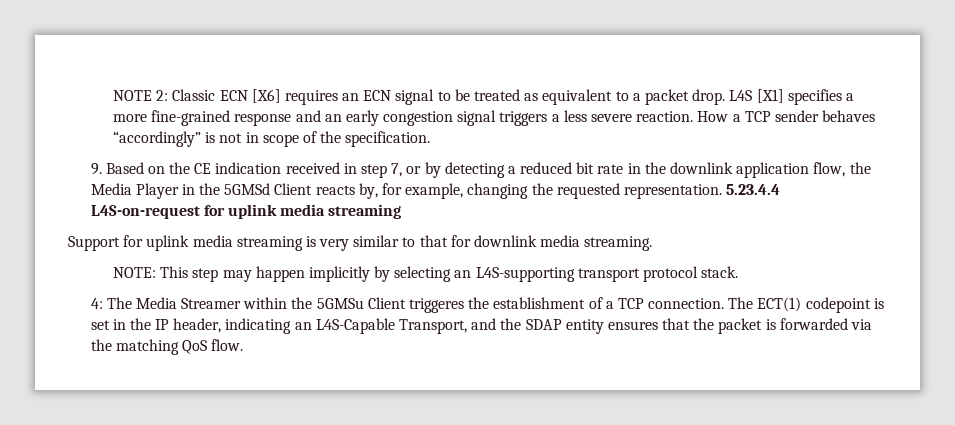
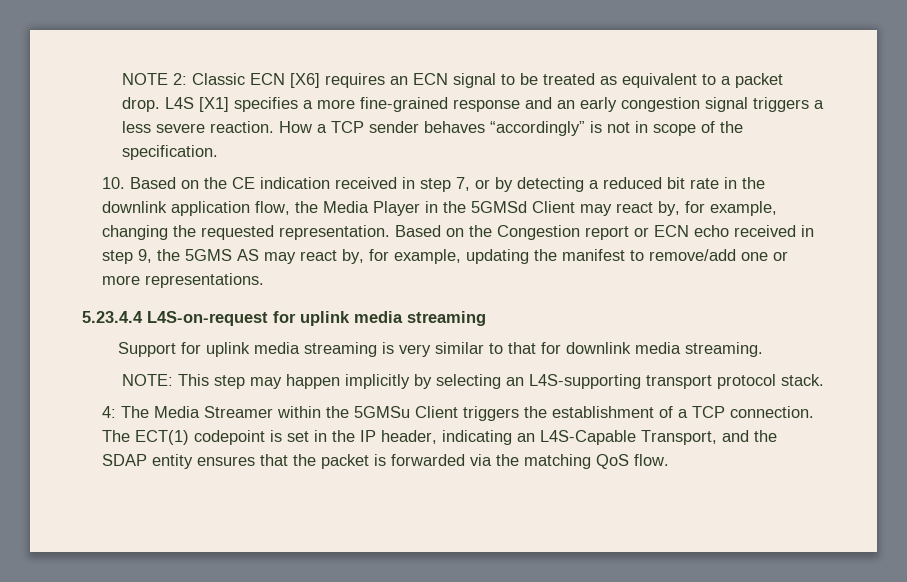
- 9. Based on the CE indication received in step 7, or by detecting a reduced bit rate in the downlink application flow, the Media Player in the 5GMSd Client reacts by, for example, changing the requested representation. 5.23.4.4 L4S-on-request for uplink media streaming
+ 10. Based on the CE indication received in step 7, or by detecting a reduced bit rate in the downlink application flow, the Media Player in the 5GMSd Client may react by, for example, changing the requested representation. Based on the Congestion report or ECN echo received in step 9, the 5GMS AS may react by, for example, updating the manifest to remove/add one or more representations.
+ 5.23.4.4 L4S-on-request for uplink media streaming
- 4: The Media Streamer within the 5GMSu Client triggeres the establishment of a TCP connection.
+ 4: The Media Streamer within the 5GMSu Client triggers the establishment of a TCP connection.

